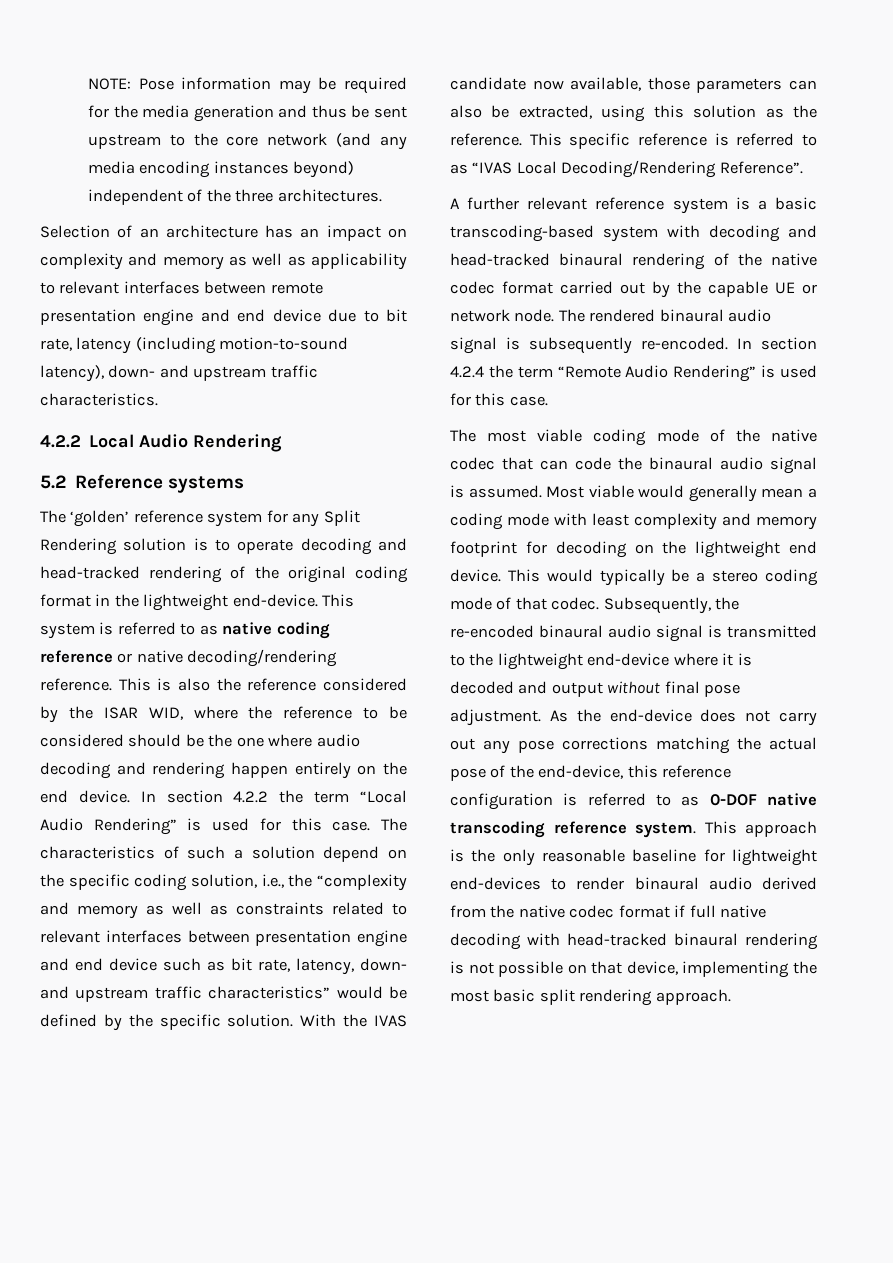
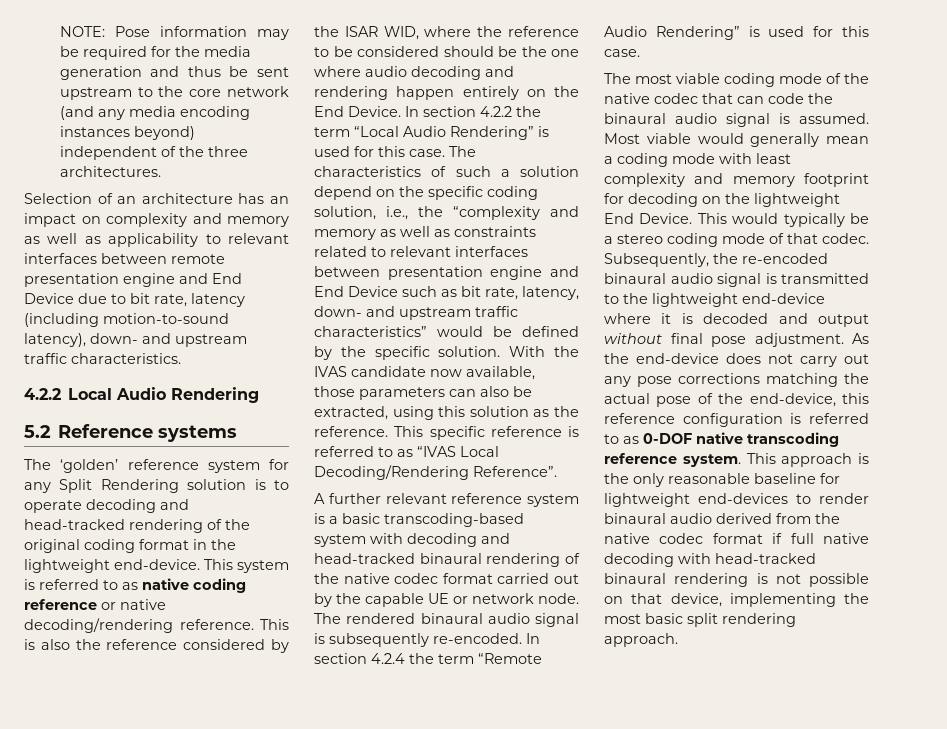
- Selection of an architecture has an impact on complexity and memory as well as applicability to relevant interfaces between remote presentation engine and end device due to bit rate, latency (including motion-to-sound latency), down- and upstream traffic characteristics.
+ Selection of an architecture has an impact on complexity and memory as well as applicability to relevant interfaces between remote presentation engine and End Device due to bit rate, latency (including motion-to-sound latency), down- and upstream traffic characteristics.
- This is also the reference considered by the ISAR WID, where the reference to be considered should be the one where audio decoding and rendering happen entirely on the end device.
+ This is also the reference considered by the ISAR WID, where the reference to be considered should be the one where audio decoding and rendering happen entirely on the End Device.
- The characteristics of such a solution depend on the specific coding solution, i.e., the “complexity and memory as well as constraints related to relevant interfaces between presentation engine and end device such as bit rate, latency, down- and upstream traffic characteristics” would be defined by the specific solution.
+ The characteristics of such a solution depend on the specific coding solution, i.e., the “complexity and memory as well as constraints related to relevant interfaces between presentation engine and End Device such as bit rate, latency, down- and upstream traffic characteristics” would be defined by the specific solution.
- Most viable would generally mean a coding mode with least complexity and memory footprint for decoding on the lightweight end device.
+ Most viable would generally mean a coding mode with least complexity and memory footprint for decoding on the lightweight End Device.

